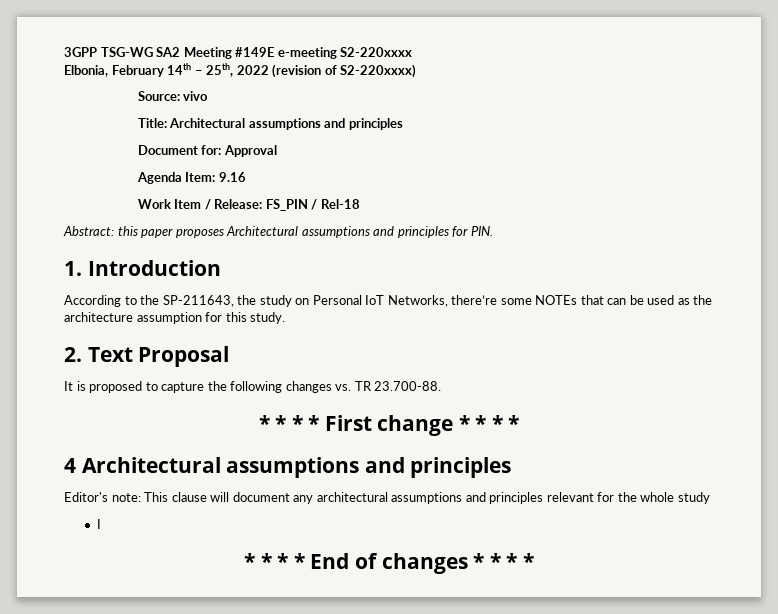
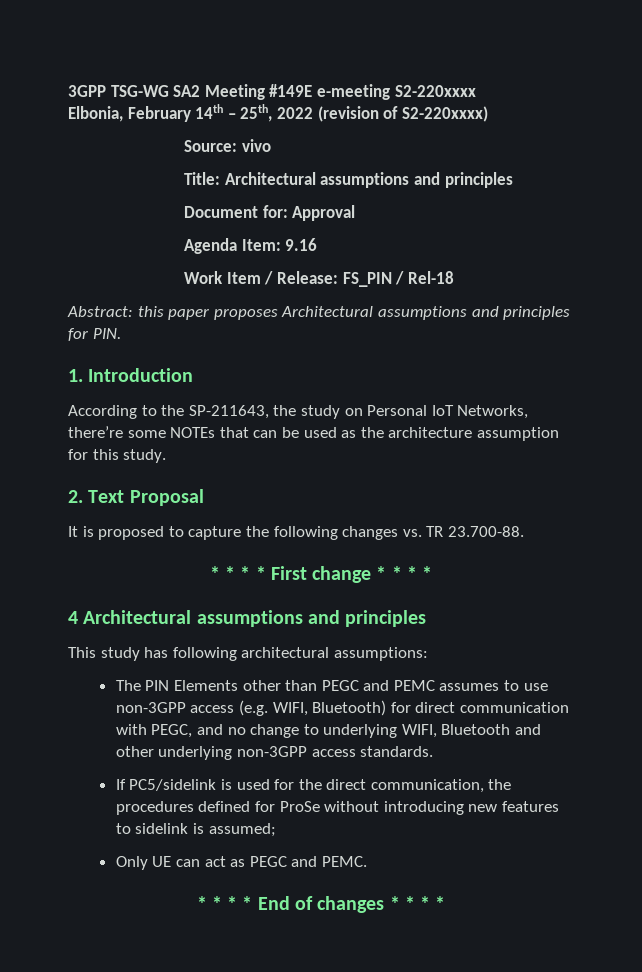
- Editor's note: This clause will document any architectural assumptions and principles relevant for the whole study
- I
+ This study has following architectural assumptions:
+ The PIN Elements other than PEGC and PEMC assumes to use non-3GPP access (e.g. WIFI, Bluetooth) for direct communication with PEGC, and no change to underlying WIFI, Bluetooth and other underlying non-3GPP access standards.
+ If PC5/sidelink is used for the direct communication, the procedures defined for ProSe without introducing new features to sidelink is assumed;
+ Only UE can act as PEGC and PEMC.

